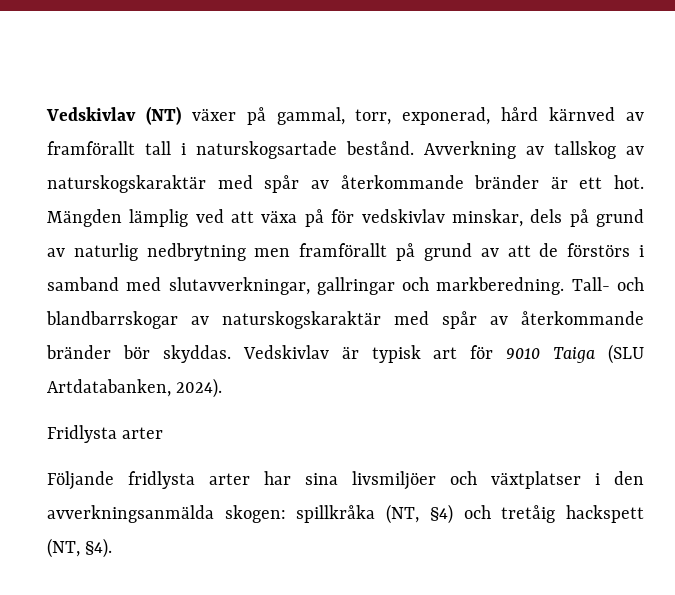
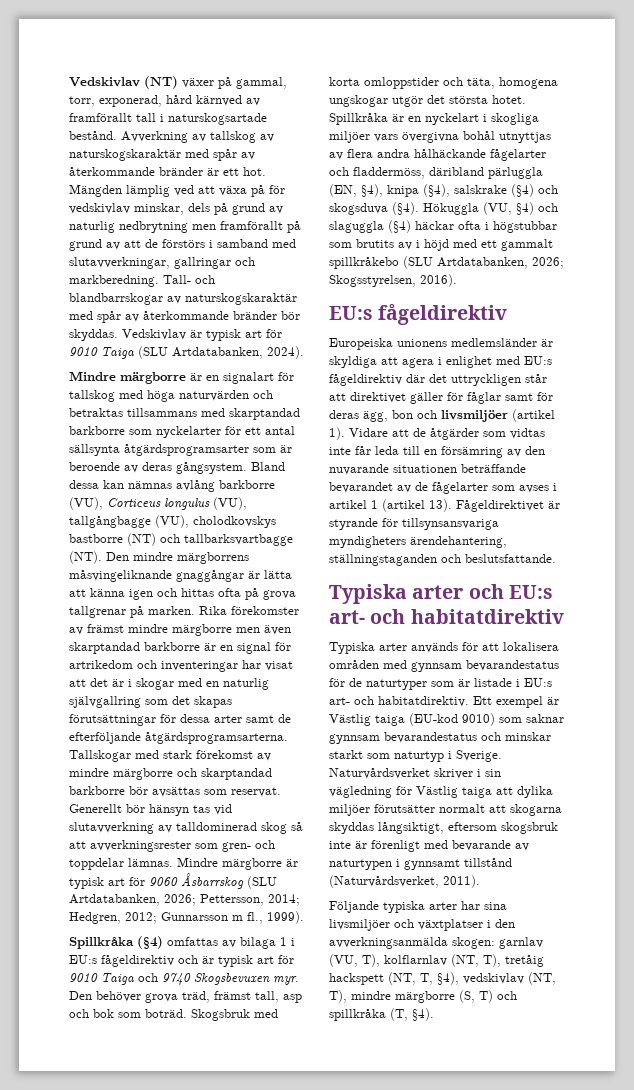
- Fridlysta arter
+ Mindre märgborre är en signalart för tallskog med höga naturvärden och betraktas tillsammans med skarptandad barkborre som nyckelarter för ett antal sällsynta åtgärdsprogramsarter som är beroende av deras gångsystem. Bland dessa kan nämnas avlång barkborre (VU), Corticeus longulus (VU), tallgångbagge (VU), cholodkovskys bastborre (NT) och tallbarksvartbagge (NT). Den mindre märgborrens måsvingeliknande gnaggångar är lätta att känna igen och hittas ofta på grova tallgrenar på marken. Rika förekomster av främst mindre märgborre men även skarptandad barkborre är en signal för artrikedom och inventeringar har visat att det är i skogar med en naturlig självgallring som det skapas förutsättningar för dessa arter samt de efterföljande åtgärdsprogramsarterna. Tallskogar med stark förekomst av mindre märgborre och skarptandad barkborre bör avsättas som reservat. Generellt bör hänsyn tas vid slutavverkning av talldominerad skog så att avverkningsrester som gren- och toppdelar lämnas. Mindre märgborre är typisk art för 9060 Åsbarrskog (SLU Artdatabanken, 2026; Pettersson, 2014; Hedgren, 2012; Gunnarsson m fl., 1999).
+ Spillkråka (§4) omfattas av bilaga 1 i EU:s fågeldirektiv och är typisk art för 9010 Taiga och 9740 Skogsbevuxen myr. Den behöver grova träd, främst tall, asp och bok som boträd. Skogsbruk med korta omloppstider och täta, homogena ungskogar utgör det största hotet. Spillkråka är en nyckelart i skogliga miljöer vars övergivna bohål utnyttjas av flera andra hålhäckande fågelarter och fladdermöss, däribland pärluggla (EN, §4), knipa (§4), salskrake (§4) och skogsduva (§4). Hökuggla (VU, §4) och slaguggla (§4) häckar ofta i högstubbar som brutits av i höjd med ett gammalt spillkråkebo (SLU Artdatabanken, 2026; Skogsstyrelsen, 2016).
+ EU:s fågeldirektiv
+ Europeiska unionens medlemsländer är skyldiga att agera i enlighet med EU:s fågeldirektiv där det uttryckligen står att direktivet gäller för fåglar samt för deras ägg, bon och livsmiljöer (artikel 1). Vidare att de åtgärder som vidtas inte får leda till en försämring av den nuvarande situationen beträffande bevarandet av de fågelarter som avses i artikel 1 (artikel 13). Fågeldirektivet är styrande för tillsynsansvariga myndigheters ärendehantering, ställningstaganden och beslutsfattande.
+ Typiska arter och EU:s art- och habitatdirektiv
+ Typiska arter används för att lokalisera områden med gynnsam bevarandestatus för de naturtyper som är listade i EU:s art- och habitatdirektiv. Ett exempel är Västlig taiga (EU-kod 9010) som saknar gynnsam bevarandestatus och minskar starkt som naturtyp i Sverige. Naturvårdsverket skriver i sin vägledning för Västlig taiga att dylika miljöer förutsätter normalt att skogarna skyddas långsiktigt, eftersom skogsbruk inte är förenligt med bevarande av naturtypen i gynnsamt tillstånd (Naturvårdsverket, 2011).
- Följande fridlysta arter har sina livsmiljöer och växtplatser i den avverkningsanmälda skogen: spillkråka (NT, §4) och tretåig hackspett (NT, §4).
+ Följande typiska arter har sina livsmiljöer och växtplatser i den avverkningsanmälda skogen: garnlav (VU, T), kolflarnlav (NT, T), tretåig hackspett (NT, T, §4), vedskivlav (NT, T), mindre märgborre (S, T) och spillkråka (T, §4).

